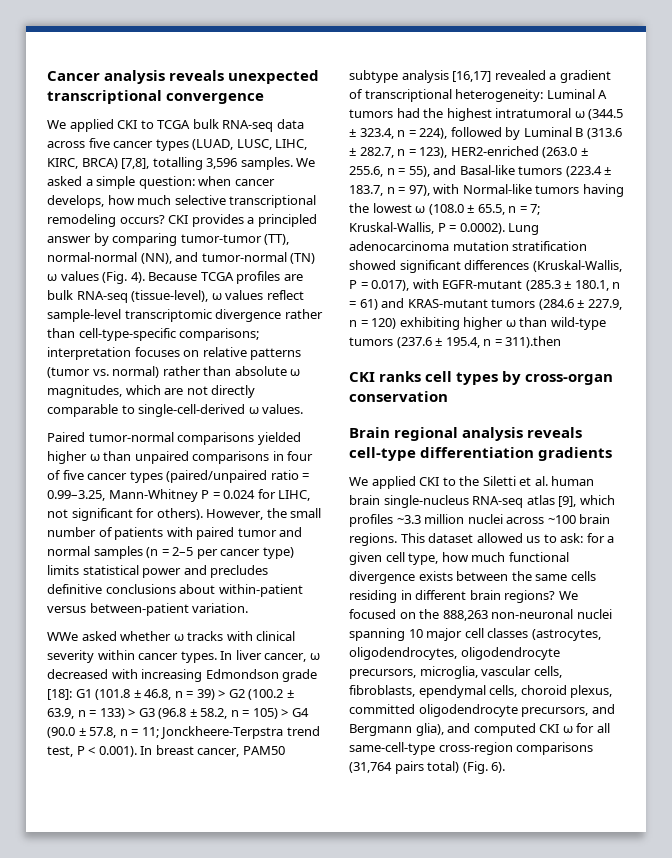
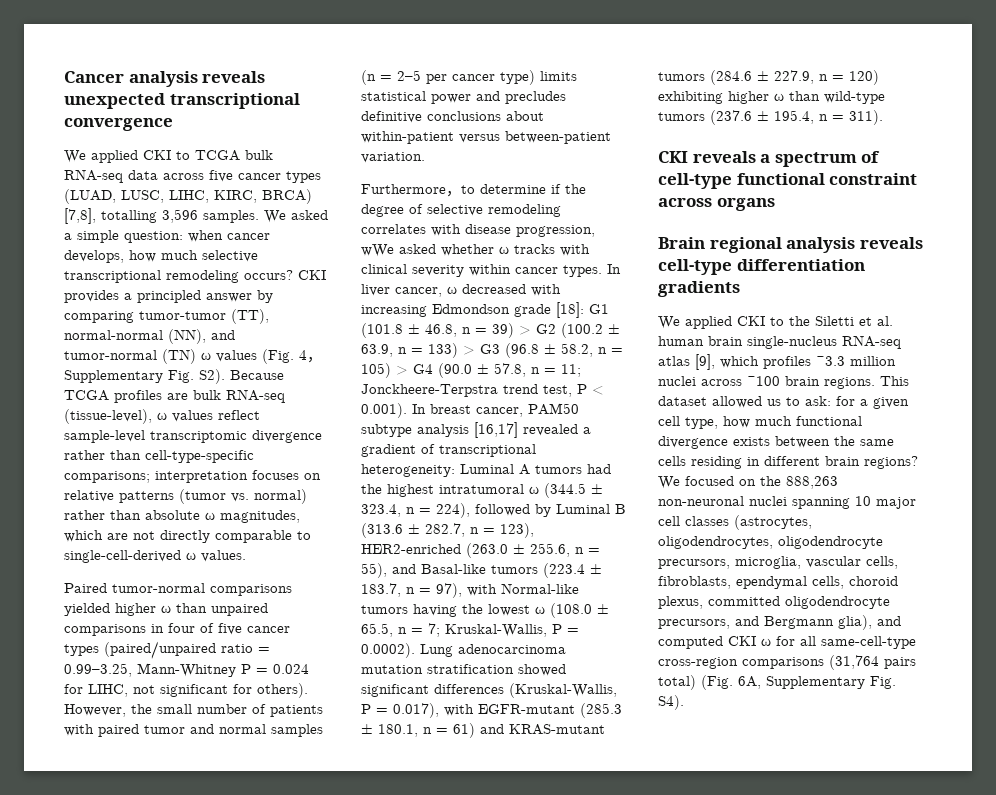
- CKI provides a principled answer by comparing tumor-tumor (TT), normal-normal (NN), and tumor-normal (TN) ω values (Fig. 4). Because TCGA profiles are bulk RNA-seq (tissue-level), ω values reflect sample-level transcriptomic divergence rather than cell-type-specific comparisons; interpretation focuses on relative patterns (tumor vs. normal) rather than absolute ω magnitudes, which are not directly comparable to single-cell-derived ω values.
+ CKI provides a principled answer by comparing tumor-tumor (TT), normal-normal (NN), and tumor-normal (TN) ω values (Fig. 4，Supplementary Fig. S2). Because TCGA profiles are bulk RNA-seq (tissue-level), ω values reflect sample-level transcriptomic divergence rather than cell-type-specific comparisons; interpretation focuses on relative patterns (tumor vs. normal) rather than absolute ω magnitudes, which are not directly comparable to single-cell-derived ω values.
- WWe asked whether ω tracks with clinical severity within cancer types.
+ Furthermore，to determine if the degree of selective remodeling correlates with disease progression, wWe asked whether ω tracks with clinical severity within cancer types.
- Kruskal-Wallis, P = 0.0002). Lung adenocarcinoma mutation stratification showed significant differences (Kruskal-Wallis, P = 0.017), with EGFR-mutant (285.3 ± 180.1, n = 61) and KRAS-mutant tumors (284.6 ± 227.9, n = 120) exhibiting higher ω than wild-type tumors (237.6 ± 195.4, n = 311).then
- CKI ranks cell types by cross-organ conservation
+ Kruskal-Wallis, P = 0.0002). Lung adenocarcinoma mutation stratification showed significant differences (Kruskal-Wallis, P = 0.017), with EGFR-mutant (285.3 ± 180.1, n = 61) and KRAS-mutant tumors (284.6 ± 227.9, n = 120) exhibiting higher ω than wild-type tumors (237.6 ± 195.4, n = 311).
+ CKI reveals a spectrum of cell-type functional constraint across organs
- We focused on the 888,263 non-neuronal nuclei spanning 10 major cell classes (astrocytes, oligodendrocytes, oligodendrocyte precursors, microglia, vascular cells, fibroblasts, ependymal cells, choroid plexus, committed oligodendrocyte precursors, and Bergmann glia), and computed CKI ω for all same-cell-type cross-region comparisons (31,764 pairs total) (Fig. 6).
+ We focused on the 888,263 non-neuronal nuclei spanning 10 major cell classes (astrocytes, oligodendrocytes, oligodendrocyte precursors, microglia, vascular cells, fibroblasts, ependymal cells, choroid plexus, committed oligodendrocyte precursors, and Bergmann glia), and computed CKI ω for all same-cell-type cross-region comparisons (31,764 pairs total) (Fig. 6A, Supplementary Fig. S4).

